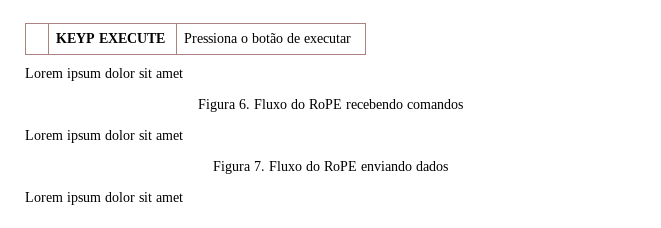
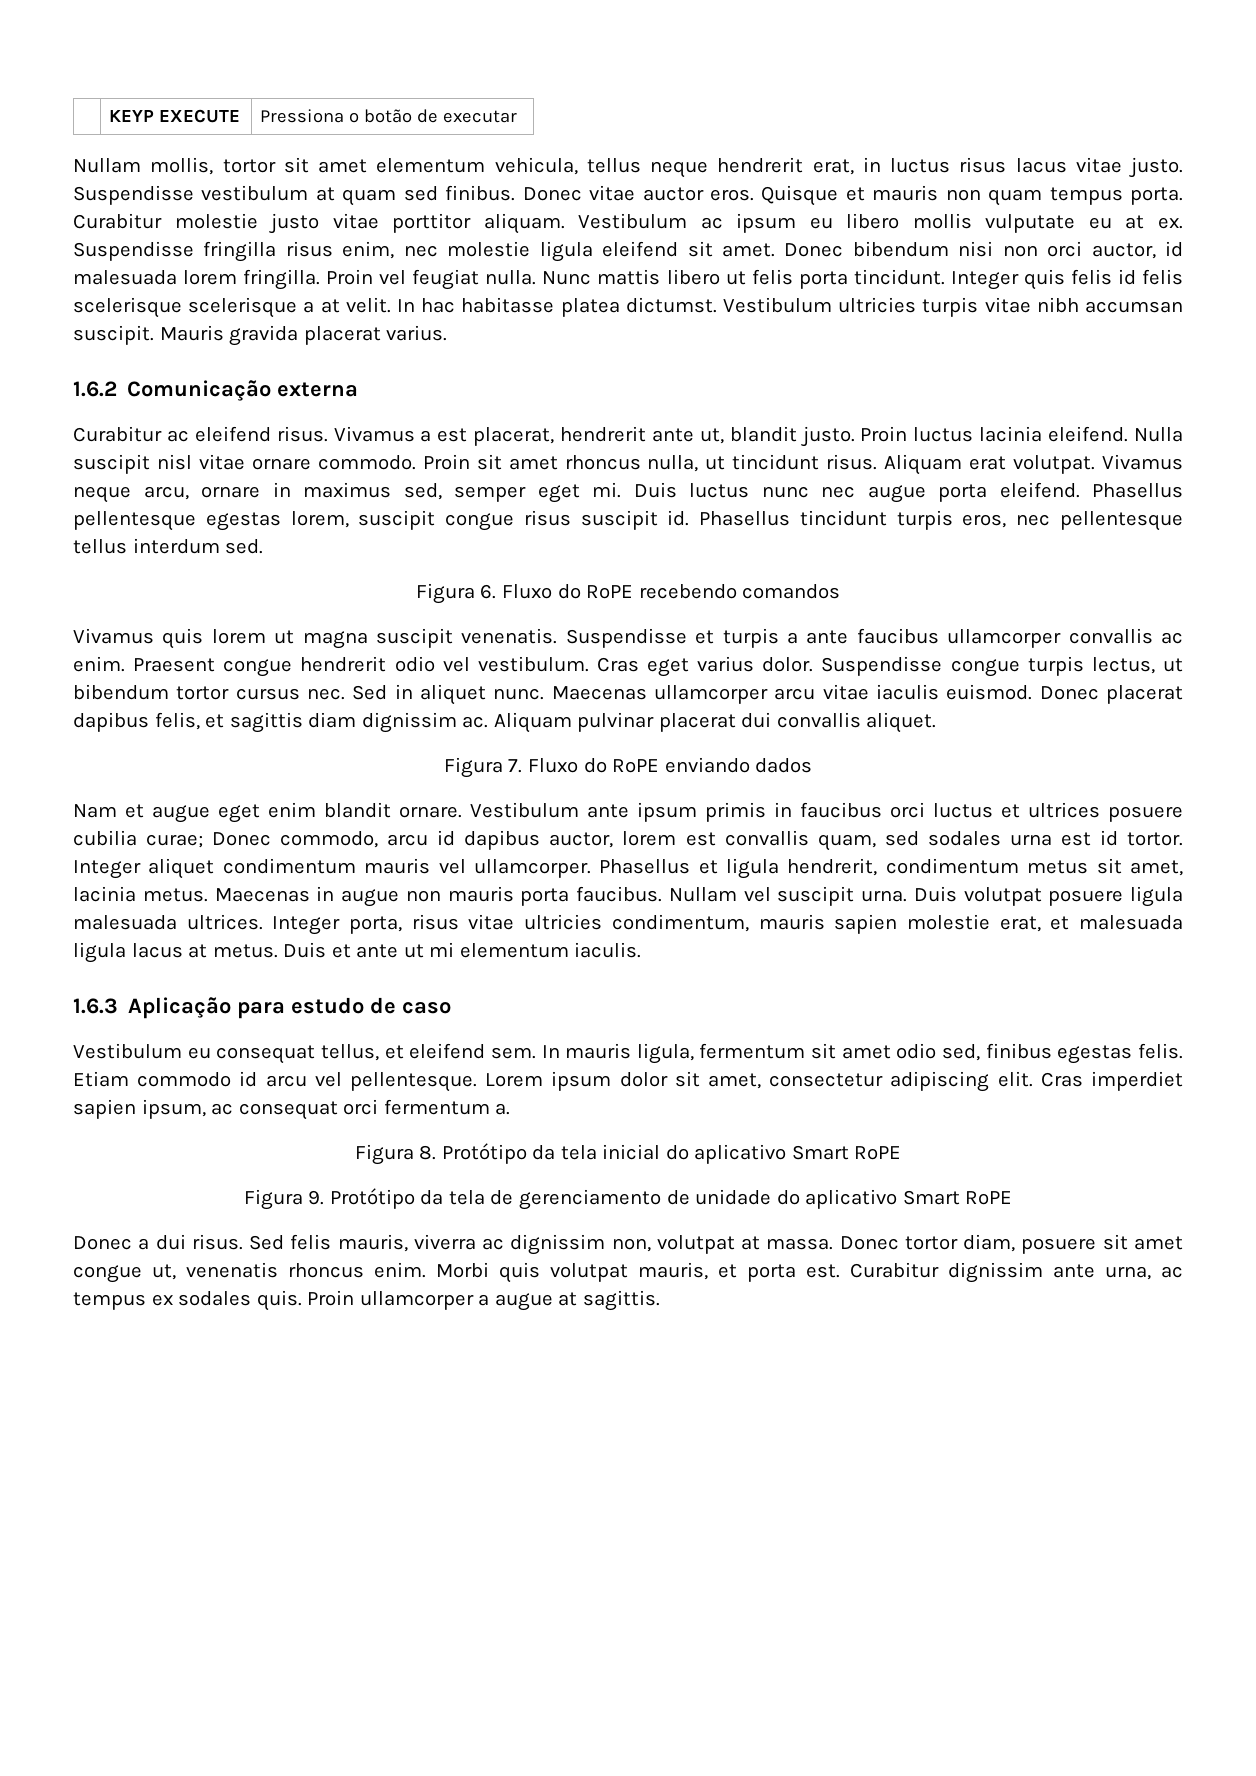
  | KEYP EXECUTE | Pressiona o botão de executar
- Lorem ipsum dolor sit amet
+ Nullam mollis, tortor sit amet elementum vehicula, tellus neque hendrerit erat, in luctus risus lacus vitae justo. Suspendisse vestibulum at quam sed finibus. Donec vitae auctor eros. Quisque et mauris non quam tempus porta. Curabitur molestie justo vitae porttitor aliquam. Vestibulum ac ipsum eu libero mollis vulputate eu at ex. Suspendisse fringilla risus enim, nec molestie ligula eleifend sit amet. Donec bibendum nisi non orci auctor, id malesuada lorem fringilla. Proin vel feugiat nulla. Nunc mattis libero ut felis porta tincidunt. Integer quis felis id felis scelerisque scelerisque a at velit. In hac habitasse platea dictumst. Vestibulum ultricies turpis vitae nibh accumsan suscipit. Mauris gravida placerat varius.
+ 1.6.2 Comunicação externa
+ Curabitur ac eleifend risus. Vivamus a est placerat, hendrerit ante ut, blandit justo. Proin luctus lacinia eleifend. Nulla suscipit nisl vitae ornare commodo. Proin sit amet rhoncus nulla, ut tincidunt risus. Aliquam erat volutpat. Vivamus neque arcu, ornare in maximus sed, semper eget mi. Duis luctus nunc nec augue porta eleifend. Phasellus pellentesque egestas lorem, suscipit congue risus suscipit id. Phasellus tincidunt turpis eros, nec pellentesque tellus interdum sed.
  Figura 6. Fluxo do RoPE recebendo comandos
- Lorem ipsum dolor sit amet
+ Vivamus quis lorem ut magna suscipit venenatis. Suspendisse et turpis a ante faucibus ullamcorper convallis ac enim. Praesent congue hendrerit odio vel vestibulum. Cras eget varius dolor. Suspendisse congue turpis lectus, ut bibendum tortor cursus nec. Sed in aliquet nunc. Maecenas ullamcorper arcu vitae iaculis euismod. Donec placerat dapibus felis, et sagittis diam dignissim ac. Aliquam pulvinar placerat dui convallis aliquet.
  Figura 7. Fluxo do RoPE enviando dados
- Lorem ipsum dolor sit amet
+ Nam et augue eget enim blandit ornare. Vestibulum ante ipsum primis in faucibus orci luctus et ultrices posuere cubilia curae; Donec commodo, arcu id dapibus auctor, lorem est convallis quam, sed sodales urna est id tortor. Integer aliquet condimentum mauris vel ullamcorper. Phasellus et ligula hendrerit, condimentum metus sit amet, lacinia metus. Maecenas in augue non mauris porta faucibus. Nullam vel suscipit urna. Duis volutpat posuere ligula malesuada ultrices. Integer porta, risus vitae ultricies condimentum, mauris sapien molestie erat, et malesuada ligula lacus at metus. Duis et ante ut mi elementum iaculis.
+ 1.6.3 Aplicação para estudo de caso
+ Vestibulum eu consequat tellus, et eleifend sem. In mauris ligula, fermentum sit amet odio sed, finibus egestas felis. Etiam commodo id arcu vel pellentesque. Lorem ipsum dolor sit amet, consectetur adipiscing elit. Cras imperdiet sapien ipsum, ac consequat orci fermentum a.
+ Figura 8. Protótipo da tela inicial do aplicativo Smart RoPE
+ Figura 9. Protótipo da tela de gerenciamento de unidade do aplicativo Smart RoPE
+ Donec a dui risus. Sed felis mauris, viverra ac dignissim non, volutpat at massa. Donec tortor diam, posuere sit amet congue ut, venenatis rhoncus enim. Morbi quis volutpat mauris, et porta est. Curabitur dignissim ante urna, ac tempus ex sodales quis. Proin ullamcorper a augue at sagittis.

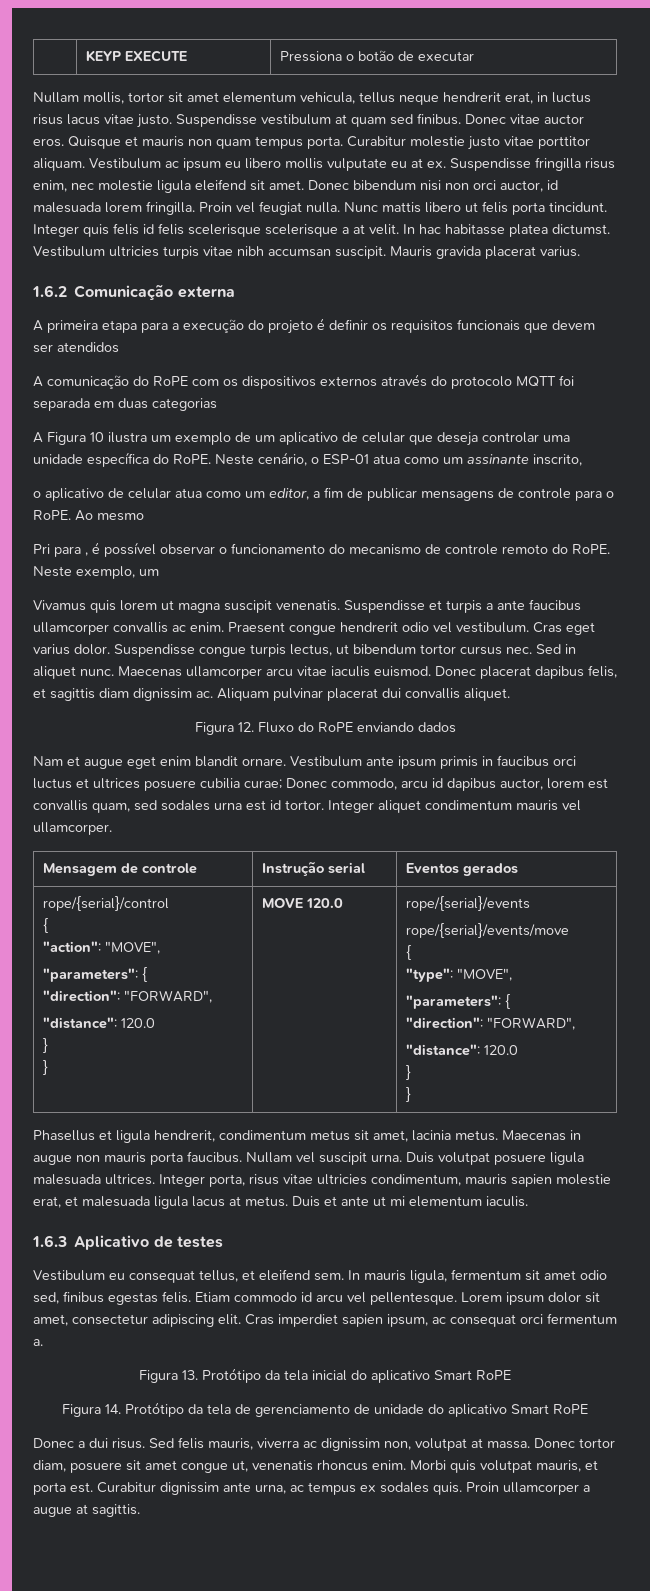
- Curabitur ac eleifend risus. Vivamus a est placerat, hendrerit ante ut, blandit justo. Proin luctus lacinia eleifend. Nulla suscipit nisl vitae ornare commodo. Proin sit amet rhoncus nulla, ut tincidunt risus. Aliquam erat volutpat. Vivamus neque arcu, ornare in maximus sed, semper eget mi. Duis luctus nunc nec augue porta eleifend. Phasellus pellentesque egestas lorem, suscipit congue risus suscipit id. Phasellus tincidunt turpis eros, nec pellentesque tellus interdum sed.
- Figura 6. Fluxo do RoPE recebendo comandos
+ A primeira etapa para a execução do projeto é definir os requisitos funcionais que devem ser atendidos
+ A comunicação do RoPE com os dispositivos externos através do protocolo MQTT foi separada em duas categorias
+ A Figura 10 ilustra um exemplo de um aplicativo de celular que deseja controlar uma unidade específica do RoPE. Neste cenário, o ESP-01 atua como um assinante inscrito,
+ o aplicativo de celular atua como um editor, a fim de publicar mensagens de controle para o RoPE. Ao mesmo
+ Pri para , é possível observar o funcionamento do mecanismo de controle remoto do RoPE. Neste exemplo, um
- Figura 7. Fluxo do RoPE enviando dados
+ Figura 12. Fluxo do RoPE enviando dados
- Integer aliquet condimentum mauris vel ullamcorper. Phasellus et ligula hendrerit, condimentum metus sit amet, lacinia metus.
+ Integer aliquet condimentum mauris vel ullamcorper.
+ Mensagem de controle | Instrução serial | Eventos gerados
+ rope/{serial}/control
+ {
+ "action": "MOVE",
+ "parameters": {
+ "direction": "FORWARD",
+ "distance": 120.0
+ }
+ } | MOVE 120.0 | rope/{serial}/events
+ rope/{serial}/events/move
+ {
+ "type": "MOVE",
+ "parameters": {
+ "direction": "FORWARD",
+ "distance": 120.0
+ }
+ }
+ Phasellus et ligula hendrerit, condimentum metus sit amet, lacinia metus.
- 1.6.3 Aplicação para estudo de caso
+ 1.6.3 Aplicativo de testes
- Figura 8. Protótipo da tela inicial do aplicativo Smart RoPE
+ Figura 13. Protótipo da tela inicial do aplicativo Smart RoPE
- Figura 9. Protótipo da tela de gerenciamento de unidade do aplicativo Smart RoPE
+ Figura 14. Protótipo da tela de gerenciamento de unidade do aplicativo Smart RoPE

